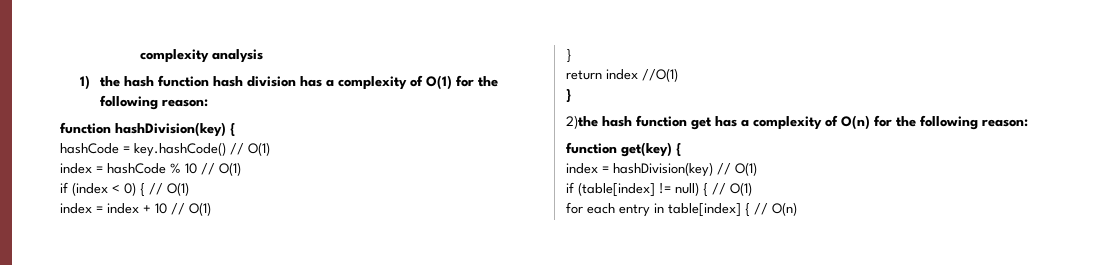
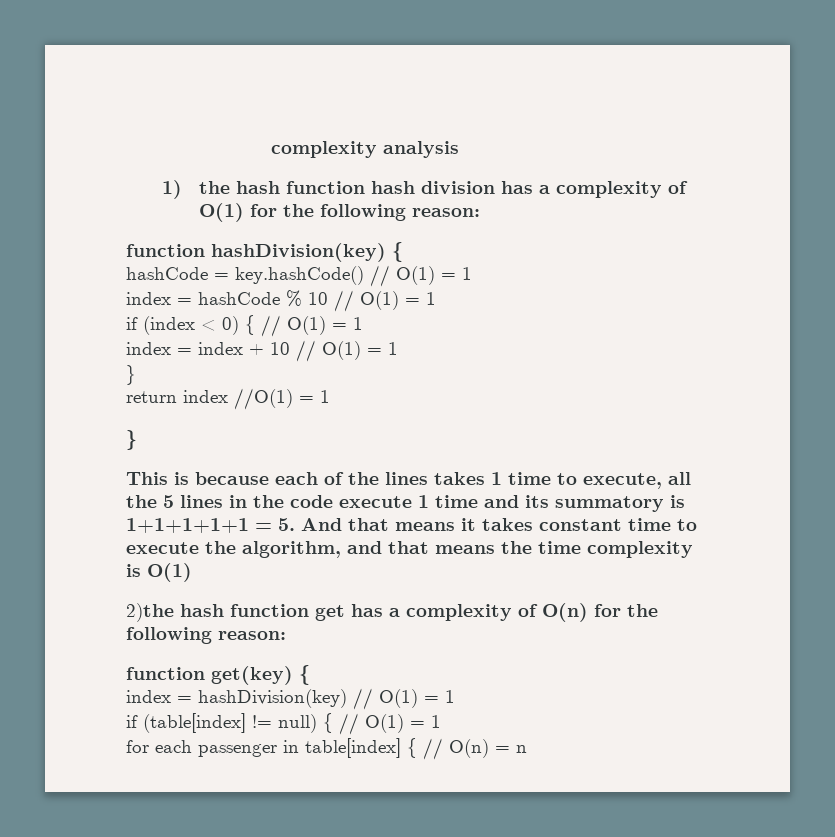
- hashCode = key.hashCode() // O(1)
+ hashCode = key.hashCode() // O(1) = 1
- index = hashCode % 10 // O(1)
+ index = hashCode % 10 // O(1) = 1
- if (index < 0) { // O(1)
+ if (index < 0) { // O(1) = 1
- index = index + 10 // O(1)
+ index = index + 10 // O(1) = 1
- return index //O(1)
+ return index //O(1) = 1
  }
+ This is because each of the lines takes 1 time to execute, all the 5 lines in the code execute 1 time and its summatory is 1+1+1+1+1 = 5. And that means it takes constant time to execute the algorithm, and that means the time complexity is O(1)
- index = hashDivision(key) // O(1)
+ index = hashDivision(key) // O(1) = 1
- if (table[index] != null) { // O(1)
+ if (table[index] != null) { // O(1) = 1
- for each entry in table[index] { // O(n)
+ for each passenger in table[index] { // O(n) = n

